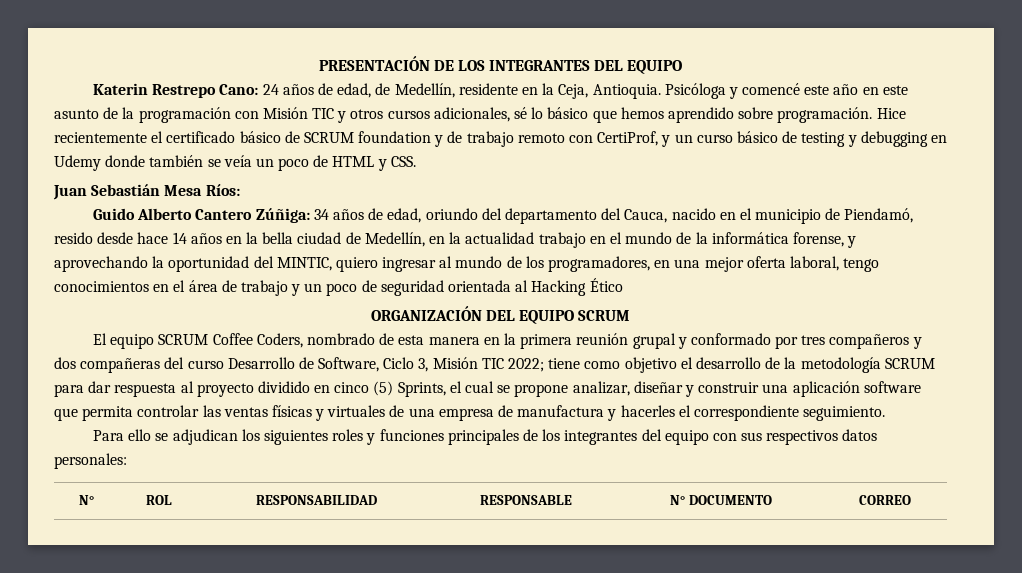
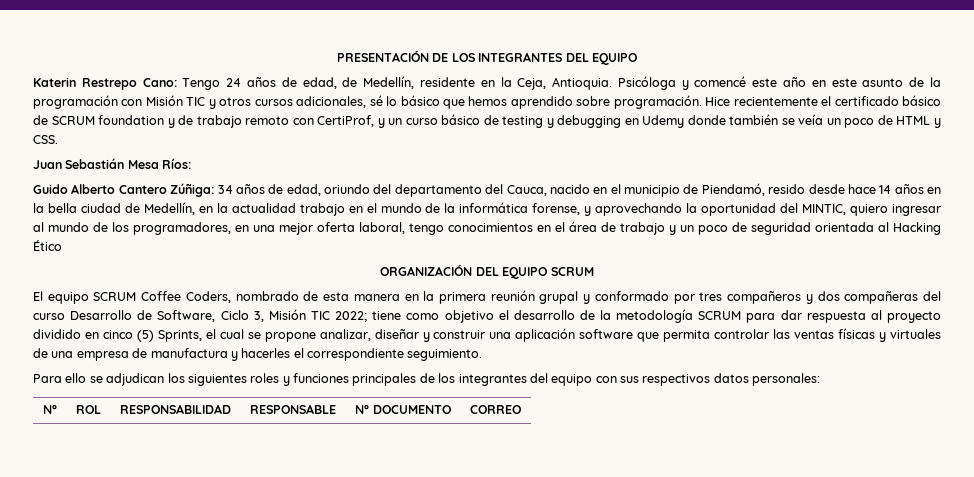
- Katerin Restrepo Cano: 24 años de edad, de Medellín, residente en la Ceja, Antioquia.
+ Katerin Restrepo Cano: Tengo 24 años de edad, de Medellín, residente en la Ceja, Antioquia.

